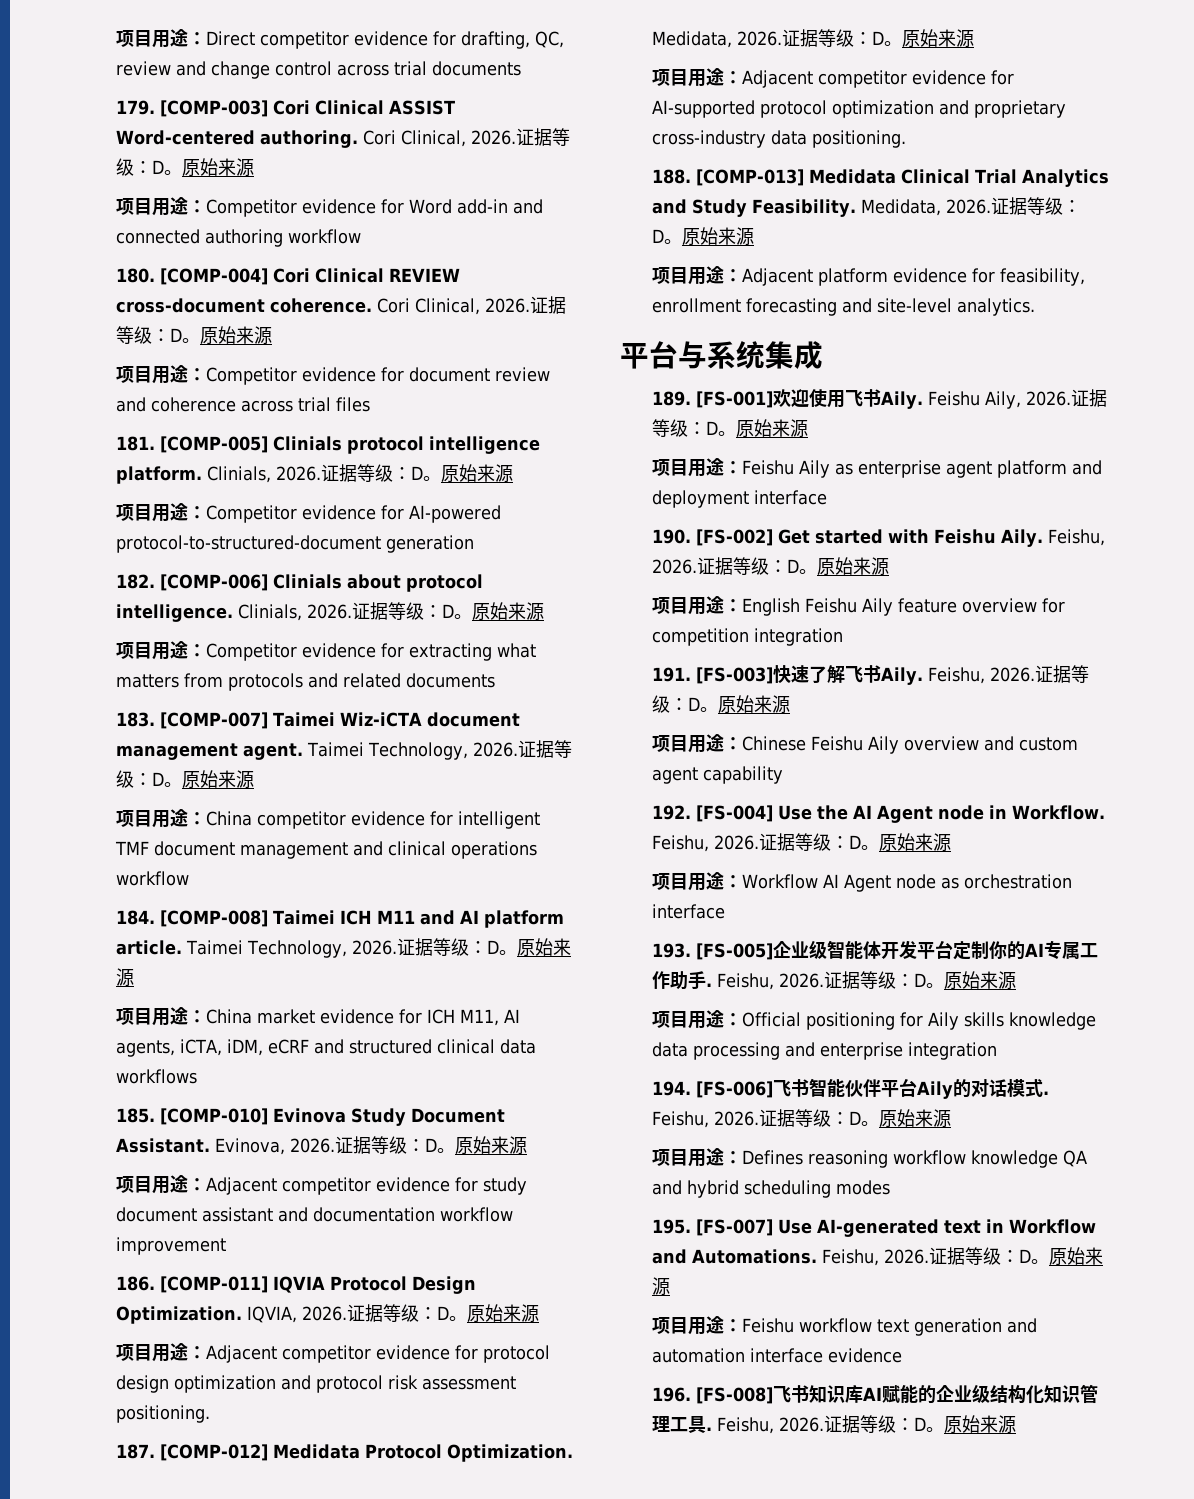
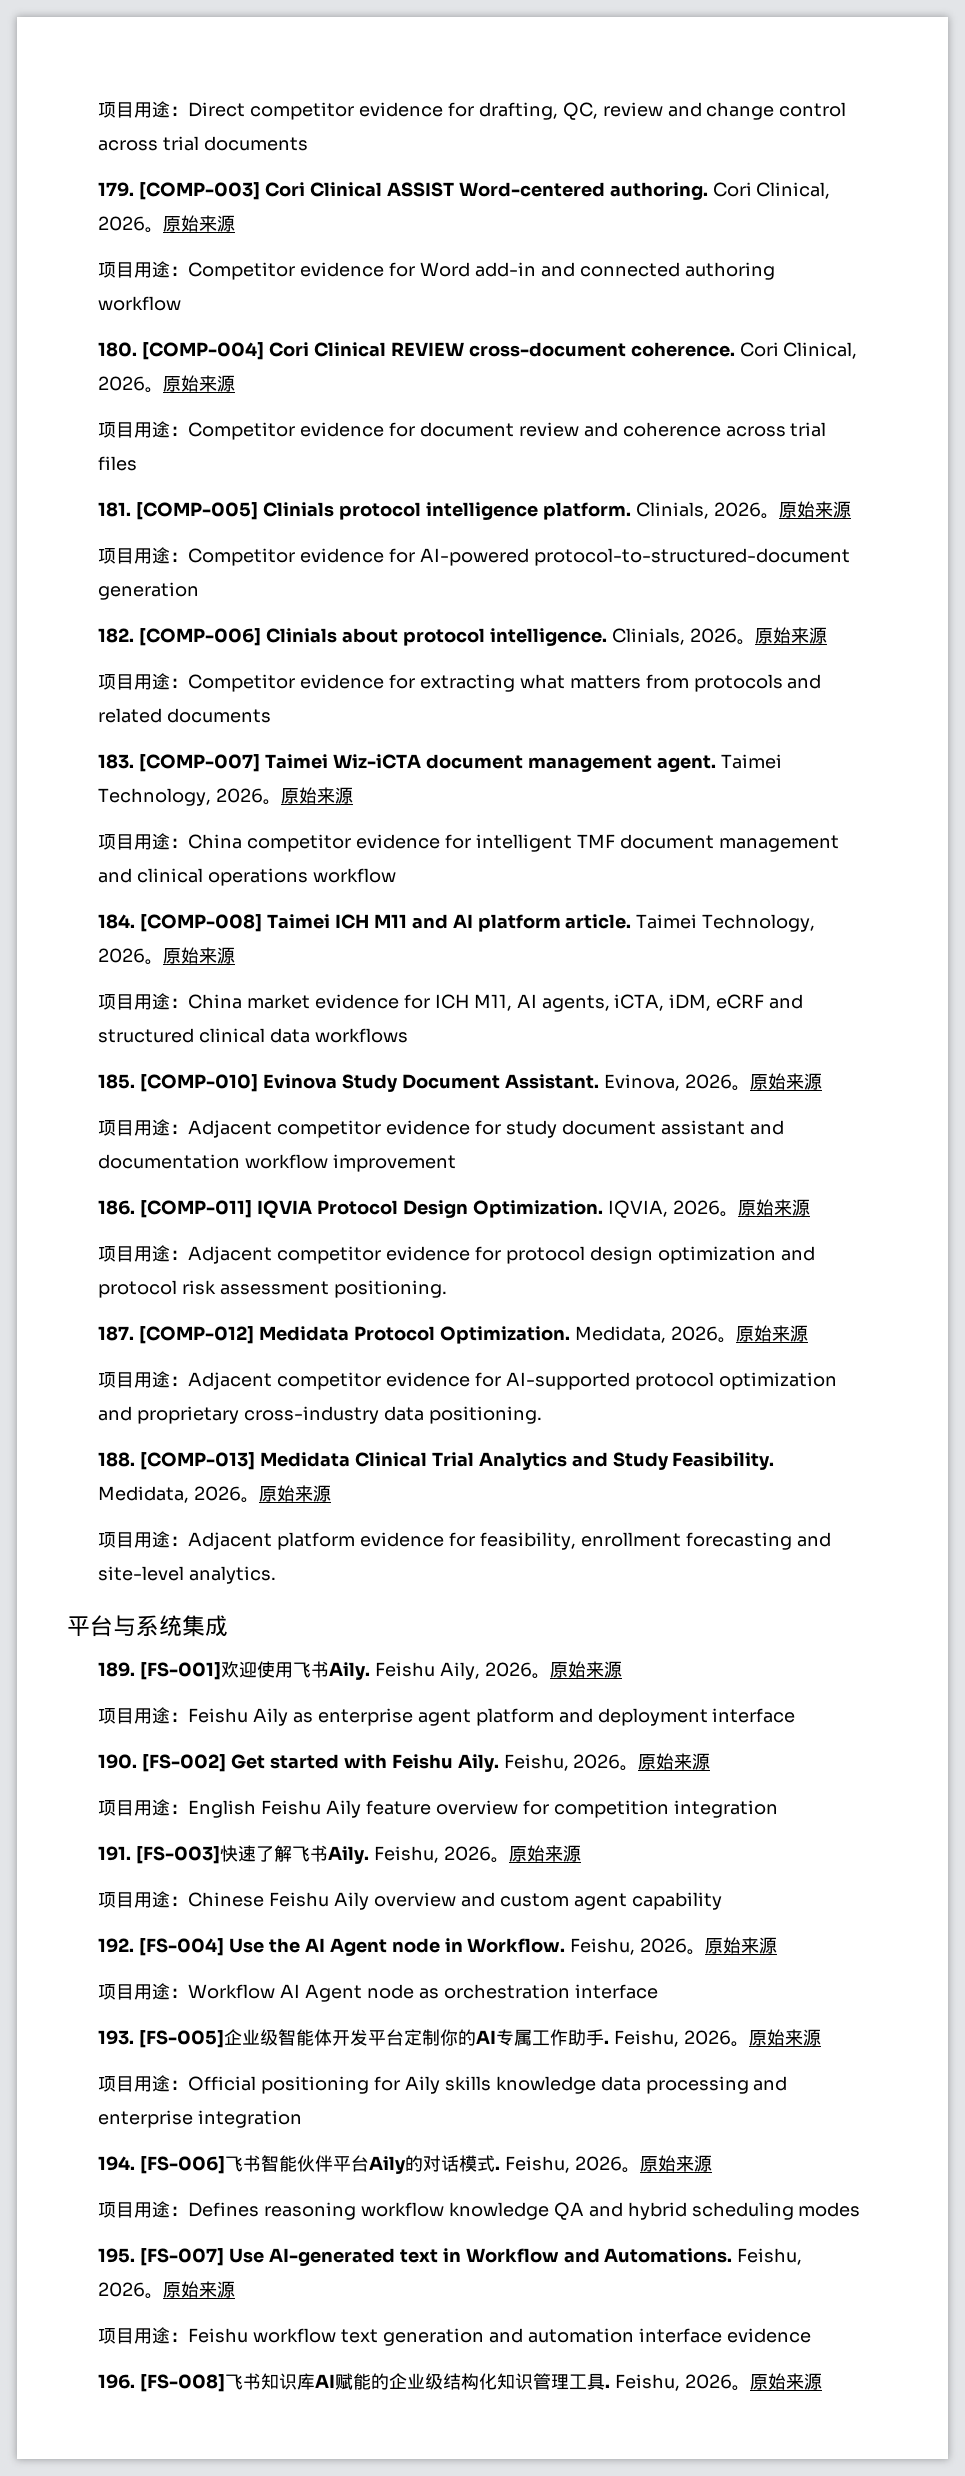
- 179. [COMP-003] Cori Clinical ASSIST Word-centered authoring. Cori Clinical, 2026.证据等级：D。
+ 179. [COMP-003] Cori Clinical ASSIST Word-centered authoring. Cori Clinical, 2026。
- 180. [COMP-004] Cori Clinical REVIEW cross-document coherence. Cori Clinical, 2026.证据等级：D。
+ 180. [COMP-004] Cori Clinical REVIEW cross-document coherence. Cori Clinical, 2026。
- 181. [COMP-005] Clinials protocol intelligence platform. Clinials, 2026.证据等级：D。
+ 181. [COMP-005] Clinials protocol intelligence platform. Clinials, 2026。
- 182. [COMP-006] Clinials about protocol intelligence. Clinials, 2026.证据等级：D。
+ 182. [COMP-006] Clinials about protocol intelligence. Clinials, 2026。
- 183. [COMP-007] Taimei Wiz-iCTA document management agent. Taimei Technology, 2026.证据等级：D。
+ 183. [COMP-007] Taimei Wiz-iCTA document management agent. Taimei Technology, 2026。
- 184. [COMP-008] Taimei ICH M11 and AI platform article. Taimei Technology, 2026.证据等级：D。
+ 184. [COMP-008] Taimei ICH M11 and AI platform article. Taimei Technology, 2026。
- Evinova, 2026.证据等级：D。
+ Evinova, 2026。
- IQVIA, 2026.证据等级：D。
+ IQVIA, 2026。
- 187. [COMP-012] Medidata Protocol Optimization. Medidata, 2026.证据等级：D。
+ 187. [COMP-012] Medidata Protocol Optimization. Medidata, 2026。
- 188. [COMP-013] Medidata Clinical Trial Analytics and Study Feasibility. Medidata, 2026.证据等级：D。
+ 188. [COMP-013] Medidata Clinical Trial Analytics and Study Feasibility. Medidata, 2026。
- Feishu Aily, 2026.证据等级：D。
+ Feishu Aily, 2026。
- 190. [FS-002] Get started with Feishu Aily. Feishu, 2026.证据等级：D。
+ 190. [FS-002] Get started with Feishu Aily. Feishu, 2026。
- 191. [FS-003]快速了解飞书Aily. Feishu, 2026.证据等级：D。
+ 191. [FS-003]快速了解飞书Aily. Feishu, 2026。
- 192. [FS-004] Use the AI Agent node in Workflow. Feishu, 2026.证据等级：D。
+ 192. [FS-004] Use the AI Agent node in Workflow. Feishu, 2026。
- 193. [FS-005]企业级智能体开发平台定制你的AI专属工作助手. Feishu, 2026.证据等级：D。
+ 193. [FS-005]企业级智能体开发平台定制你的AI专属工作助手. Feishu, 2026。
- 194. [FS-006]飞书智能伙伴平台Aily的对话模式. Feishu, 2026.证据等级：D。
+ 194. [FS-006]飞书智能伙伴平台Aily的对话模式. Feishu, 2026。
- 195. [FS-007] Use AI-generated text in Workflow and Automations. Feishu, 2026.证据等级：D。
+ 195. [FS-007] Use AI-generated text in Workflow and Automations. Feishu, 2026。
- 196. [FS-008]飞书知识库AI赋能的企业级结构化知识管理工具. Feishu, 2026.证据等级：D。
+ 196. [FS-008]飞书知识库AI赋能的企业级结构化知识管理工具. Feishu, 2026。

